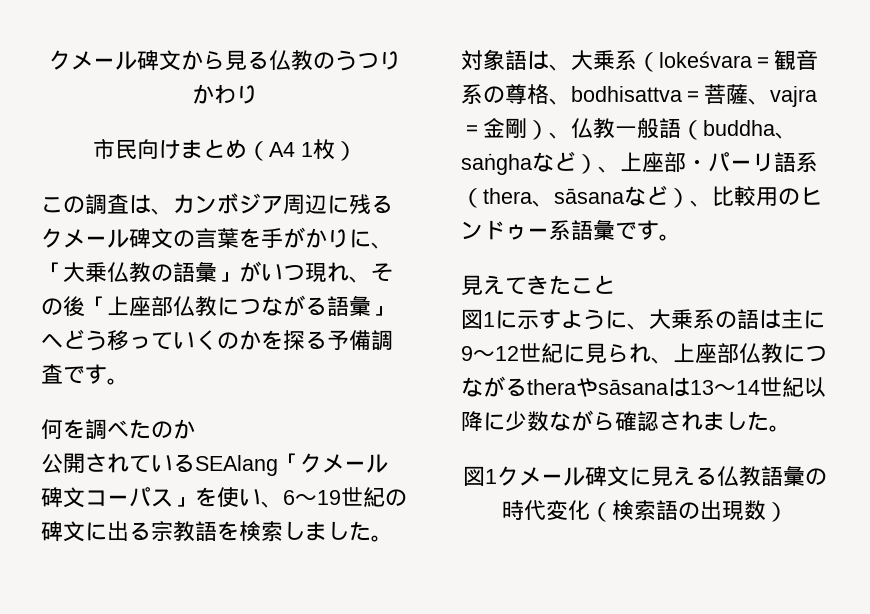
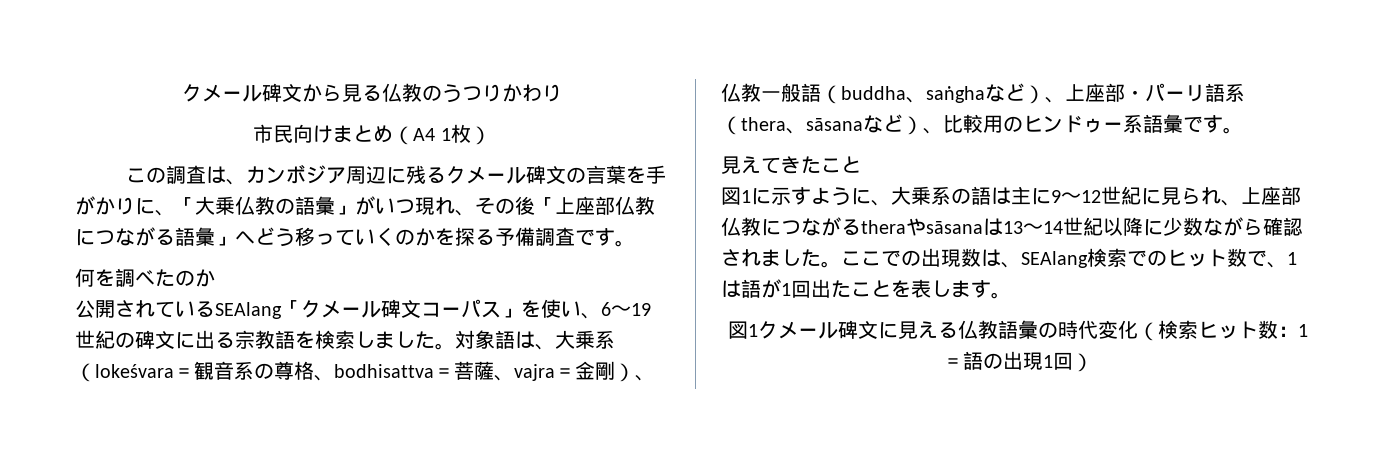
+ ここでの出現数は、SEAlang検索でのヒット数で、1は語が1回出たことを表します。
- 図1クメール碑文に見える仏教語彙の時代変化（検索語の出現数）
+ 図1クメール碑文に見える仏教語彙の時代変化（検索ヒット数：1＝語の出現1回）

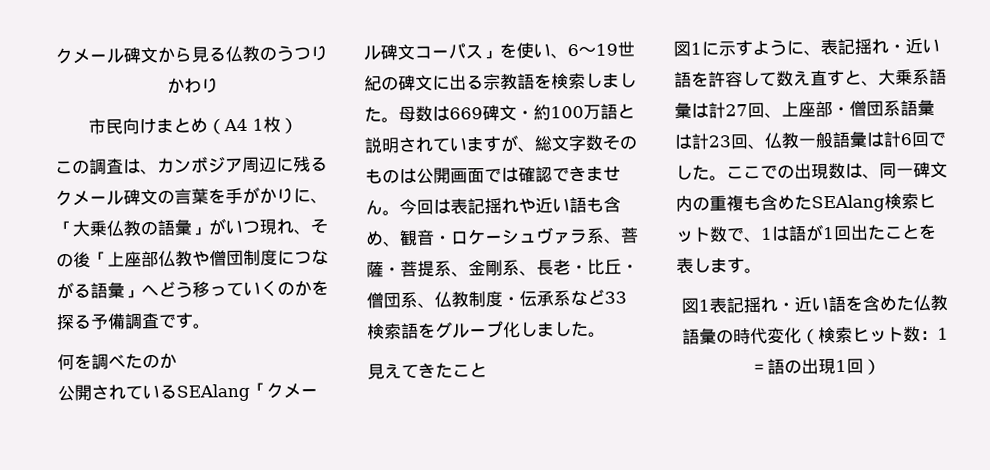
- この調査は、カンボジア周辺に残るクメール碑文の言葉を手がかりに、「大乗仏教の語彙」がいつ現れ、その後「上座部仏教につながる語彙」へどう移っていくのかを探る予備調査です。
+ この調査は、カンボジア周辺に残るクメール碑文の言葉を手がかりに、「大乗仏教の語彙」がいつ現れ、その後「上座部仏教や僧団制度につながる語彙」へどう移っていくのかを探る予備調査です。
- 対象語は、大乗系（lokeśvara＝観音系の尊格、bodhisattva＝菩薩、vajra＝金剛）、仏教一般語（buddha、saṅghaなど）、上座部・パーリ語系（thera、sāsanaなど）、比較用のヒンドゥー系語彙です。
+ 母数は669碑文・約100万語と説明されていますが、総文字数そのものは公開画面では確認できません。今回は表記揺れや近い語も含め、観音・ロケーシュヴァラ系、菩薩・菩提系、金剛系、長老・比丘・僧団系、仏教制度・伝承系など33検索語をグループ化しました。
- 図1に示すように、大乗系の語は主に9〜12世紀に見られ、上座部仏教につながるtheraやsāsanaは13〜14世紀以降に少数ながら確認されました。
+ 図1に示すように、表記揺れ・近い語を許容して数え直すと、大乗系語彙は計27回、上座部・僧団系語彙は計23回、仏教一般語彙は計6回でした。
- ここでの出現数は、SEAlang検索でのヒット数で、1は語が1回出たことを表します。
+ ここでの出現数は、同一碑文内の重複も含めたSEAlang検索ヒット数で、1は語が1回出たことを表します。
- 図1クメール碑文に見える仏教語彙の時代変化（検索ヒット数：1＝語の出現1回）
+ 図1表記揺れ・近い語を含めた仏教語彙の時代変化（検索ヒット数：1＝語の出現1回）

